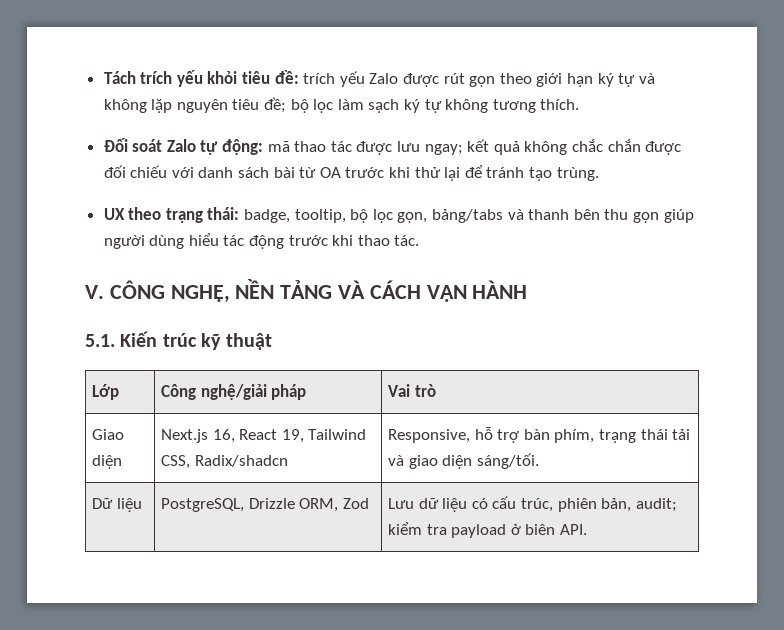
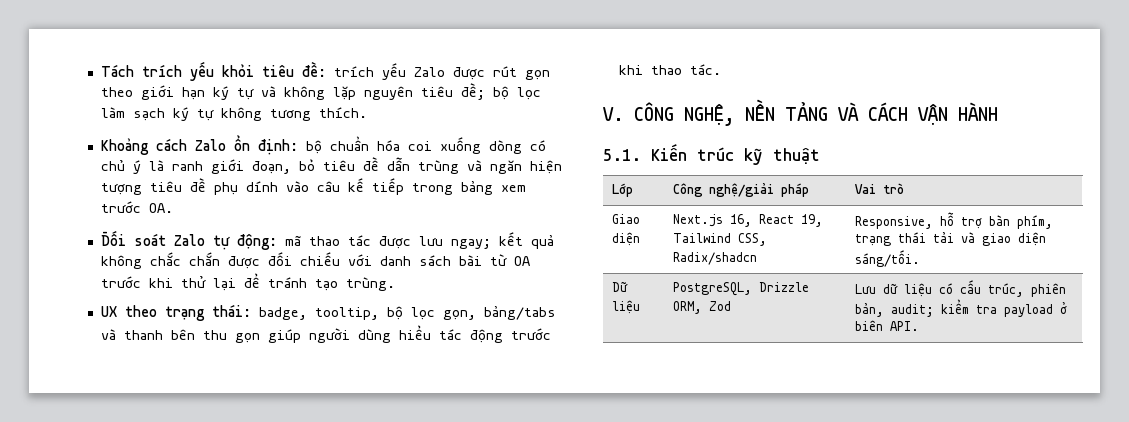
+ Khoảng cách Zalo ổn định: bộ chuẩn hóa coi xuống dòng có chủ ý là ranh giới đoạn, bỏ tiêu đề dẫn trùng và ngăn hiện tượng tiêu đề phụ dính vào câu kế tiếp trong bảng xem trước OA.

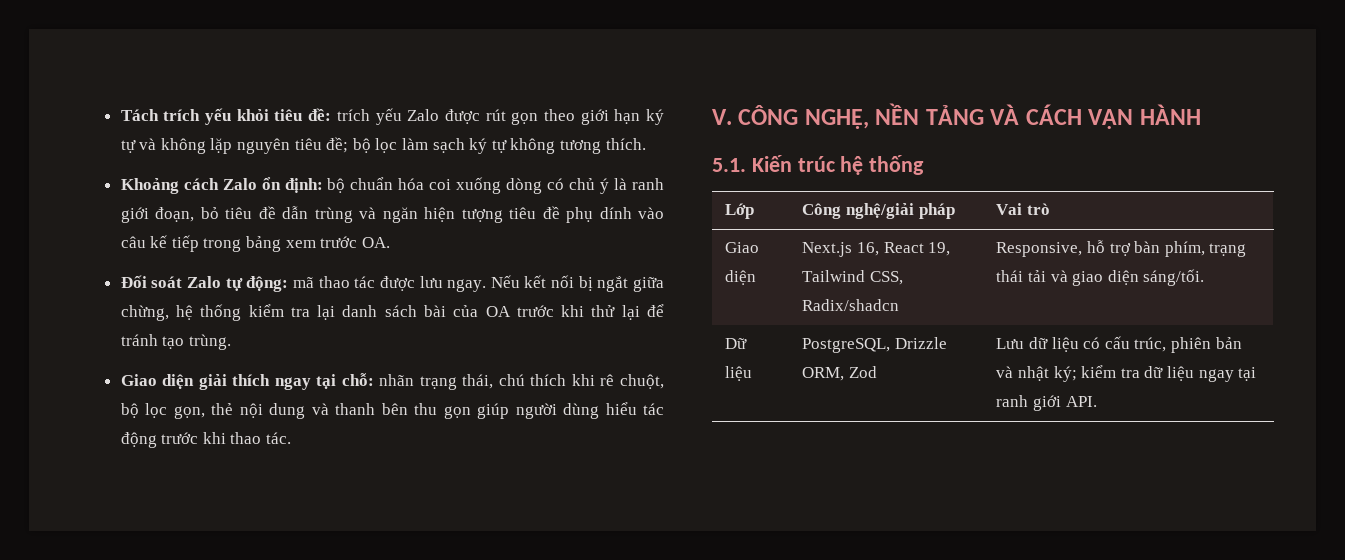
- Đối soát Zalo tự động: mã thao tác được lưu ngay; kết quả không chắc chắn được đối chiếu với danh sách bài từ OA trước khi thử lại để tránh tạo trùng.
+ Đối soát Zalo tự động: mã thao tác được lưu ngay. Nếu kết nối bị ngắt giữa chừng, hệ thống kiểm tra lại danh sách bài của OA trước khi thử lại để tránh tạo trùng.
- UX theo trạng thái: badge, tooltip, bộ lọc gọn, bảng/tabs và thanh bên thu gọn giúp người dùng hiểu tác động trước khi thao tác.
+ Giao diện giải thích ngay tại chỗ: nhãn trạng thái, chú thích khi rê chuột, bộ lọc gọn, thẻ nội dung và thanh bên thu gọn giúp người dùng hiểu tác động trước khi thao tác.
- 5.1. Kiến trúc kỹ thuật
+ 5.1. Kiến trúc hệ thống
- Dữ liệu | PostgreSQL, Drizzle ORM, Zod | Lưu dữ liệu có cấu trúc, phiên bản, audit; kiểm tra payload ở biên API.
+ Dữ liệu | PostgreSQL, Drizzle ORM, Zod | Lưu dữ liệu có cấu trúc, phiên bản và nhật ký; kiểm tra dữ liệu ngay tại ranh giới API.

